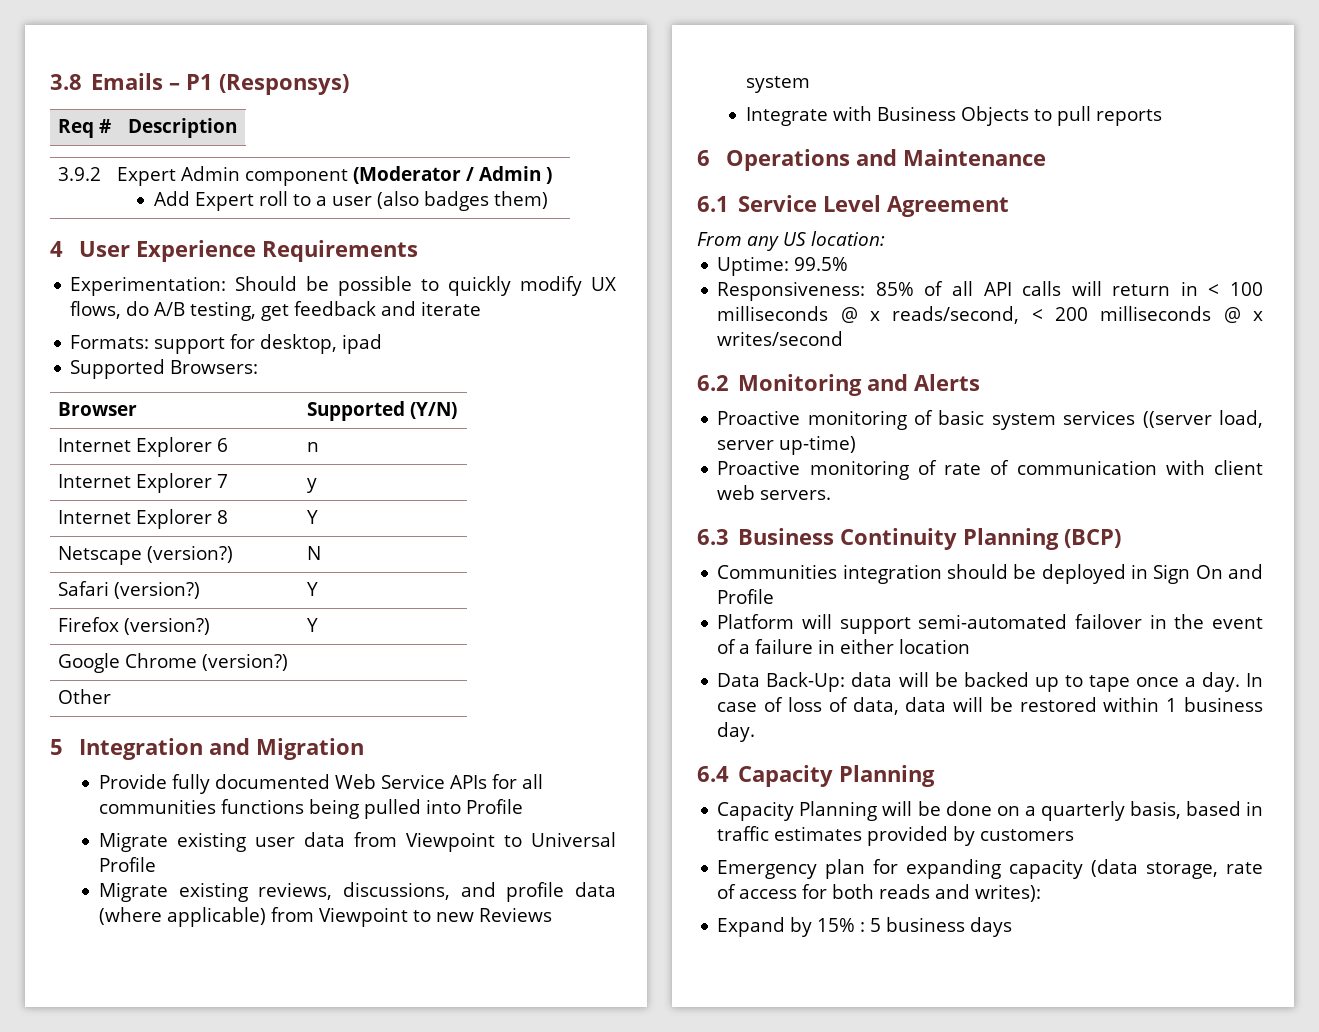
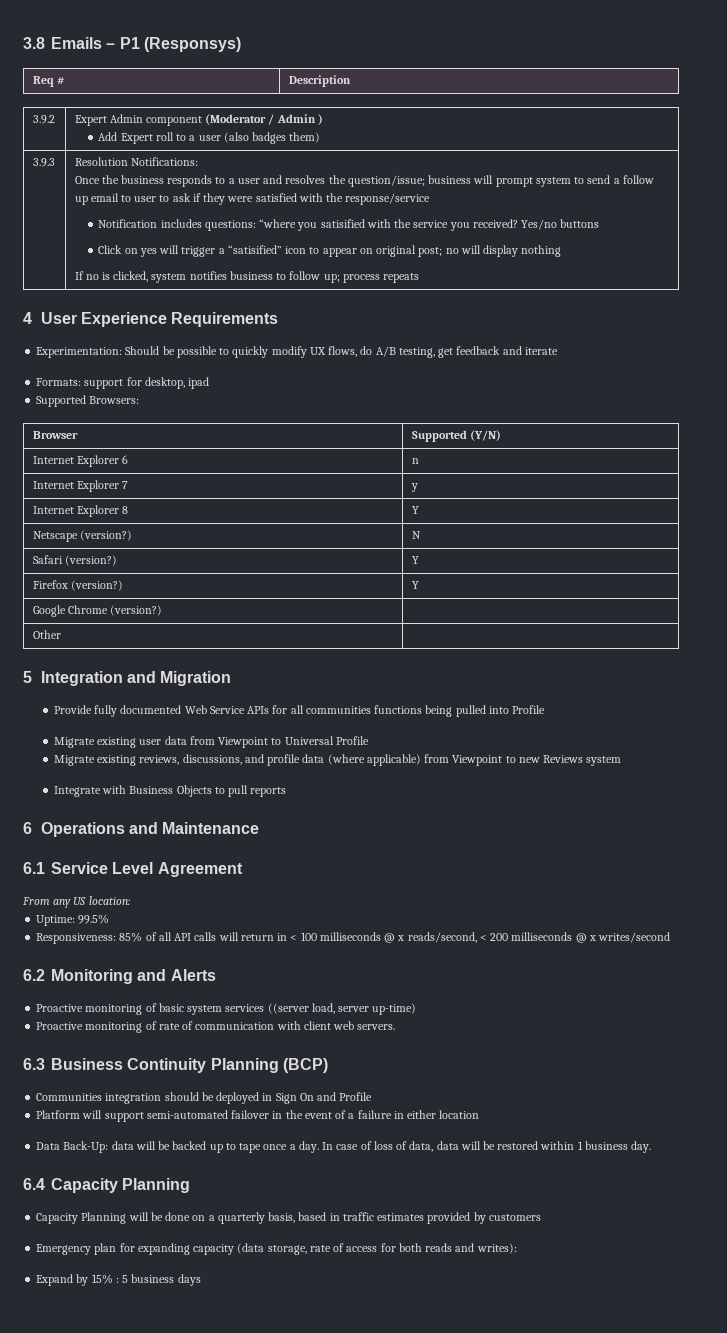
+ 3.9.3 | Resolution Notifications:
+ Once the business responds to a user and resolves the question/issue; business will prompt system to send a follow up email to user to ask if they were satisfied with the response/service
+ Notification includes questions: “where you satisified with the service you received? Yes/no buttons
+ Click on yes will trigger a “satisified” icon to appear on original post; no will display nothing
+ If no is clicked, system notifies business to follow up; process repeats

